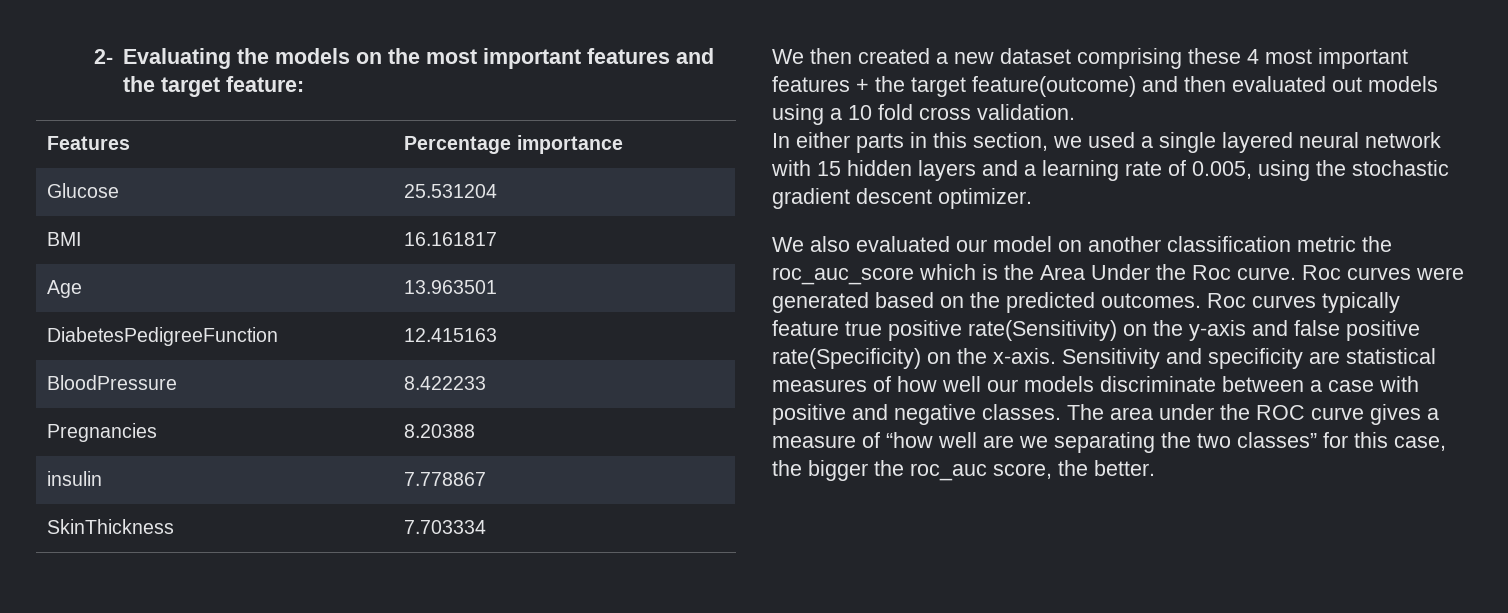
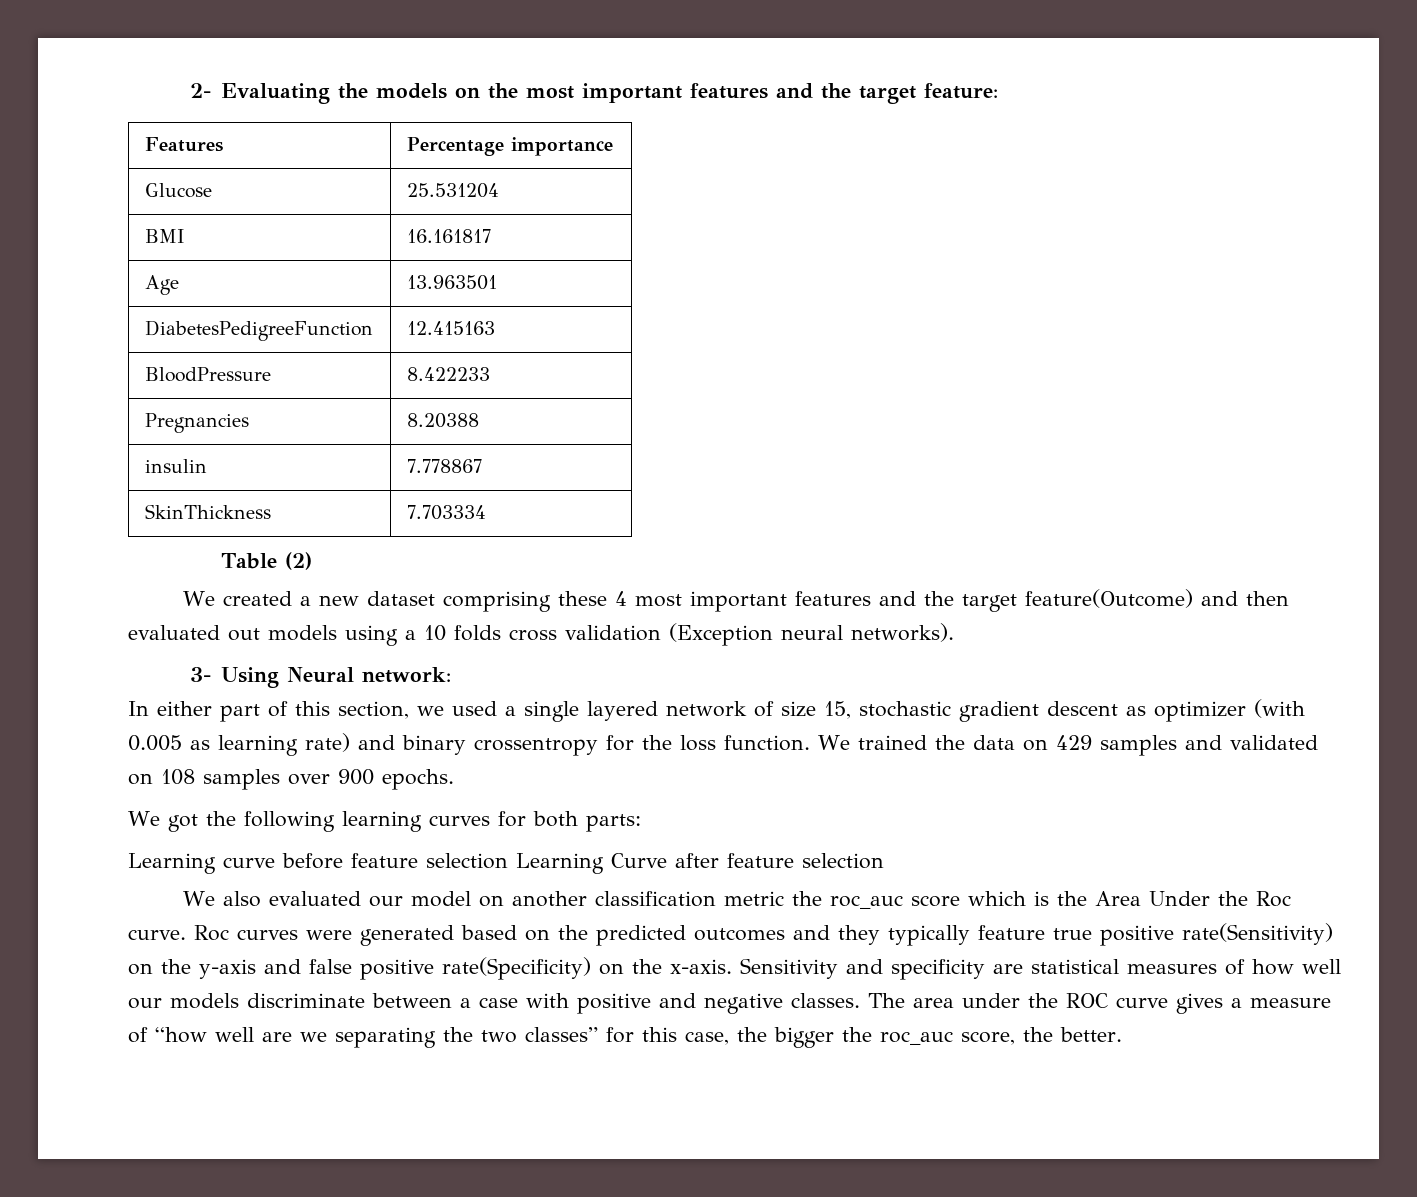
- We then created a new dataset comprising these 4 most important features + the target feature(outcome) and then evaluated out models using a 10 fold cross validation.
+ Table (2)
+ We created a new dataset comprising these 4 most important features and the target feature(Outcome) and then evaluated out models using a 10 folds cross validation (Exception neural networks).
+ 3- Using Neural network:
- In either parts in this section, we used a single layered neural network with 15 hidden layers and a learning rate of 0.005, using the stochastic gradient descent optimizer.
+ In either part of this section, we used a single layered network of size 15, stochastic gradient descent as optimizer (with 0.005 as learning rate) and binary crossentropy for the loss function. We trained the data on 429 samples and validated on 108 samples over 900 epochs.
+ We got the following learning curves for both parts:
+ Learning curve before feature selection Learning Curve after feature selection
- We also evaluated our model on another classification metric the roc_auc_score which is the Area Under the Roc curve.
+ We also evaluated our model on another classification metric the roc_auc score which is the Area Under the Roc curve.
- Roc curves were generated based on the predicted outcomes. Roc curves typically feature true positive rate(Sensitivity) on the y-axis and false positive rate(Specificity) on the x-axis.
+ Roc curves were generated based on the predicted outcomes and they typically feature true positive rate(Sensitivity) on the y-axis and false positive rate(Specificity) on the x-axis.

